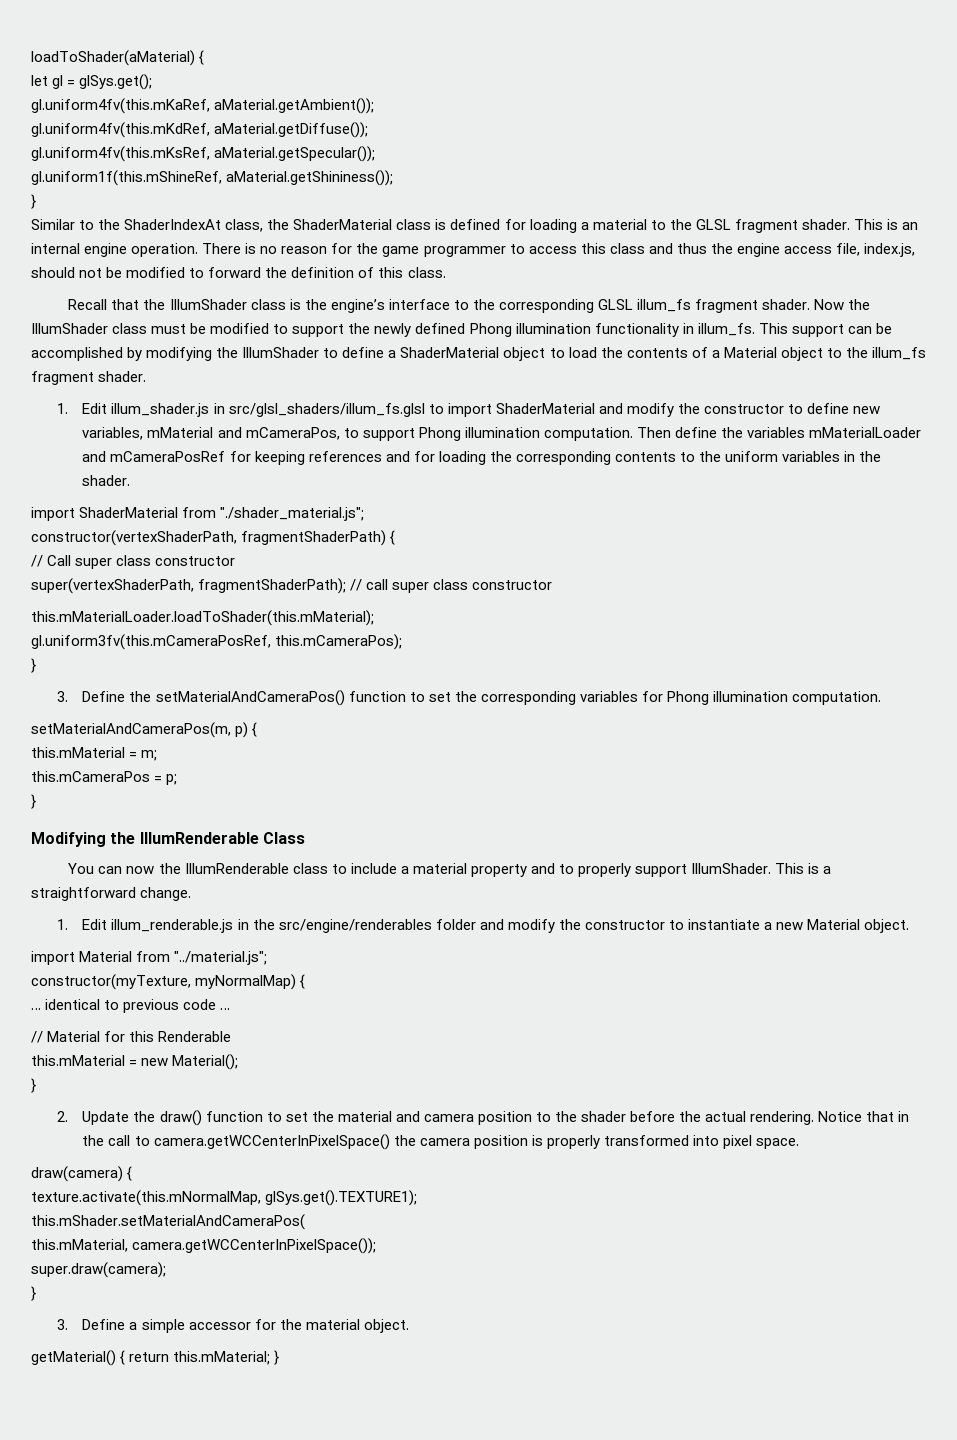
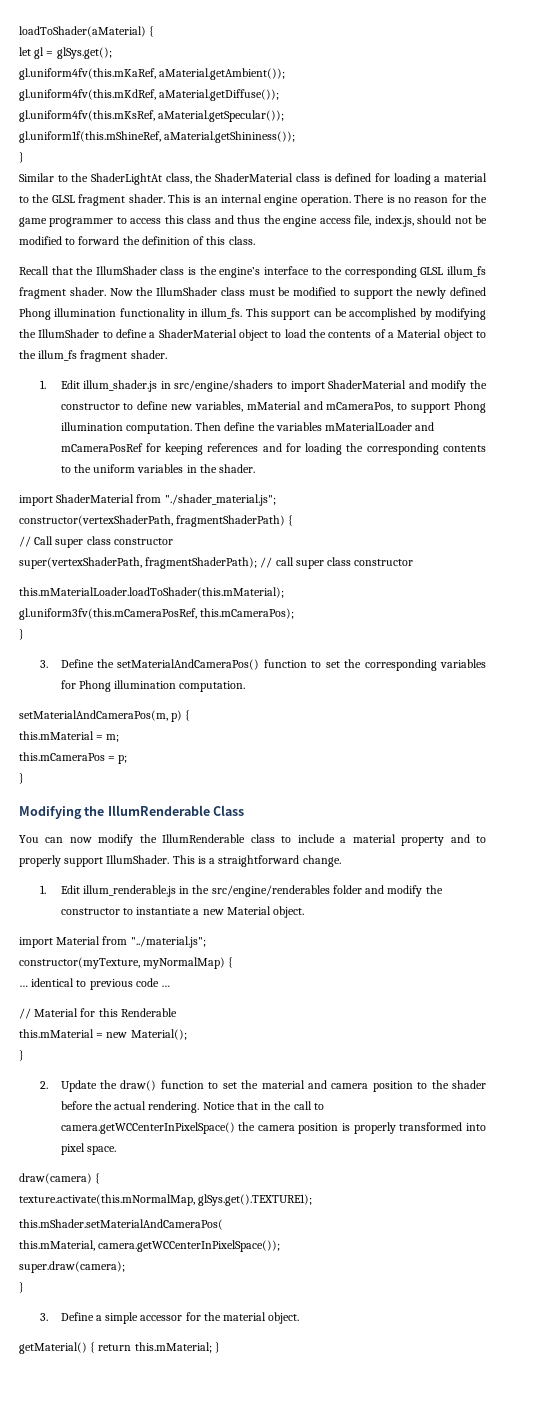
- Similar to the ShaderIndexAt class, the ShaderMaterial class is defined for loading a material to the GLSL fragment shader.
+ Similar to the ShaderLightAt class, the ShaderMaterial class is defined for loading a material to the GLSL fragment shader.
- 1. Edit illum_shader.js in src/glsl_shaders/illum_fs.glsl to import ShaderMaterial and modify the constructor to define new variables, mMaterial and mCameraPos, to support Phong illumination computation.
+ 1. Edit illum_shader.js in src/engine/shaders to import ShaderMaterial and modify the constructor to define new variables, mMaterial and mCameraPos, to support Phong illumination computation.
- You can now the IllumRenderable class to include a material property and to properly support IllumShader.
+ You can now modify the IllumRenderable class to include a material property and to properly support IllumShader.

